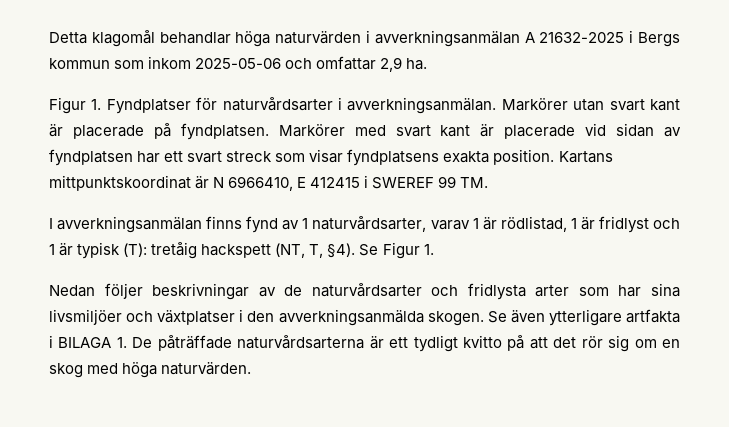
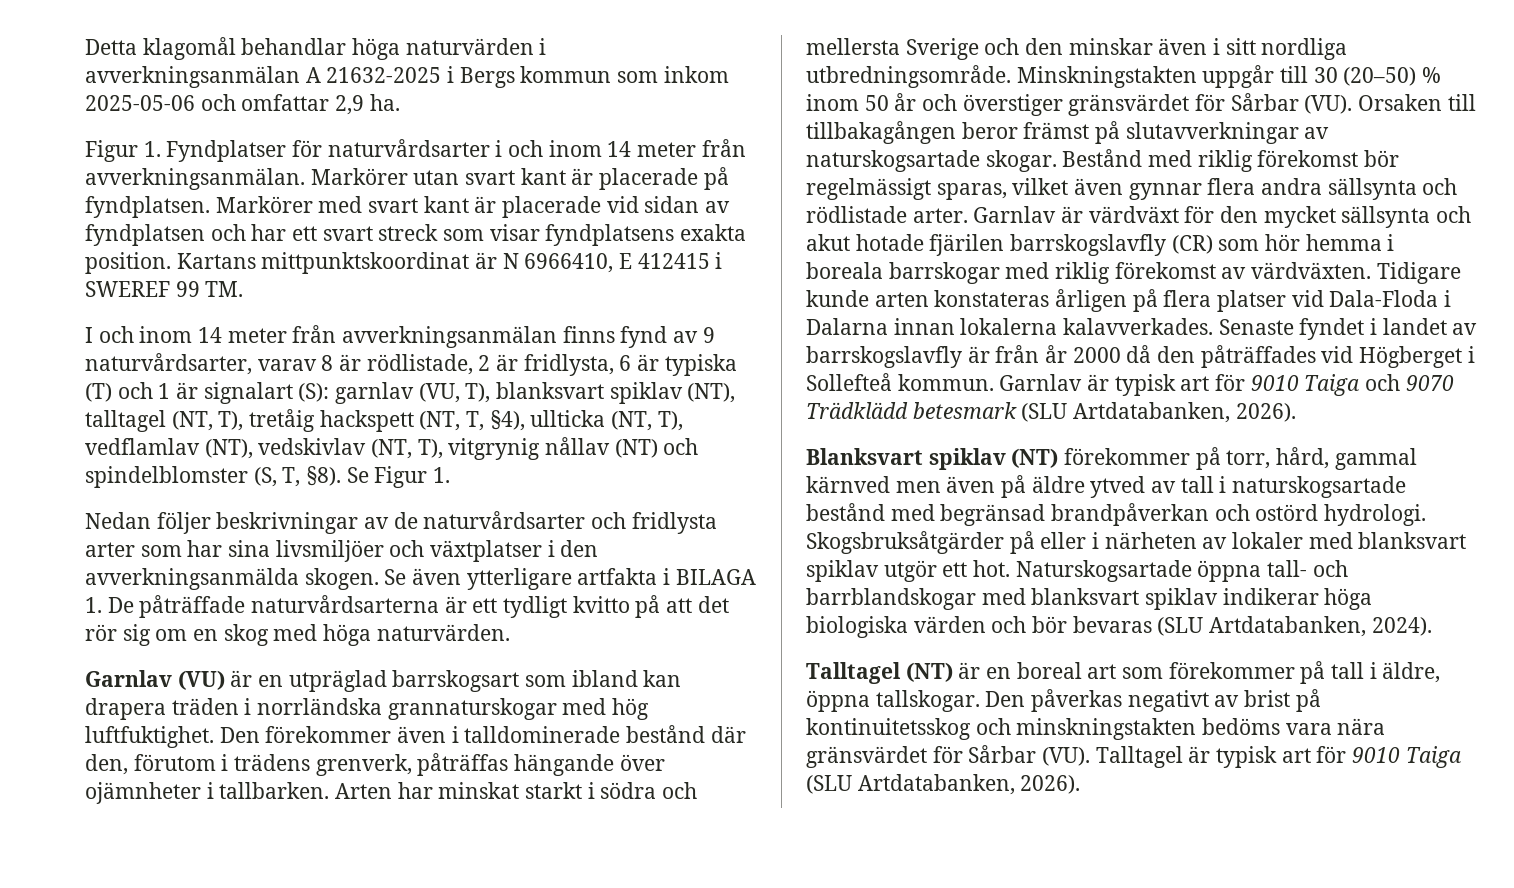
- Figur 1. Fyndplatser för naturvårdsarter i avverkningsanmälan.
+ Figur 1. Fyndplatser för naturvårdsarter i och inom 14 meter från avverkningsanmälan.
- Markörer med svart kant är placerade vid sidan av fyndplatsen har ett svart streck som visar fyndplatsens exakta position.
+ Markörer med svart kant är placerade vid sidan av fyndplatsen och har ett svart streck som visar fyndplatsens exakta position.
- I avverkningsanmälan finns fynd av 1 naturvårdsarter, varav 1 är rödlistad, 1 är fridlyst och 1 är typisk (T): tretåig hackspett (NT, T, §4).
+ I och inom 14 meter från avverkningsanmälan finns fynd av 9 naturvårdsarter, varav 8 är rödlistade, 2 är fridlysta, 6 är typiska (T) och 1 är signalart (S): garnlav (VU, T), blanksvart spiklav (NT), talltagel (NT, T), tretåig hackspett (NT, T, §4), ullticka (NT, T), vedflamlav (NT), vedskivlav (NT, T), vitgrynig nållav (NT) och spindelblomster (S, T, §8).
+ Garnlav (VU) är en utpräglad barrskogsart som ibland kan drapera träden i norrländska grannaturskogar med hög luftfuktighet. Den förekommer även i talldominerade bestånd där den, förutom i trädens grenverk, påträffas hängande över ojämnheter i tallbarken. Arten har minskat starkt i södra och mellersta Sverige och den minskar även i sitt nordliga utbredningsområde. Minskningstakten uppgår till 30 (20–50) % inom 50 år och överstiger gränsvärdet för Sårbar (VU). Orsaken till tillbakagången beror främst på slutavverkningar av naturskogsartade skogar. Bestånd med riklig förekomst bör regelmässigt sparas, vilket även gynnar flera andra sällsynta och rödlistade arter. Garnlav är värdväxt för den mycket sällsynta och akut hotade fjärilen barrskogslavfly (CR) som hör hemma i boreala barrskogar med riklig förekomst av värdväxten. Tidigare kunde arten konstateras årligen på flera platser vid Dala-Floda i Dalarna innan lokalerna kalavverkades. Senaste fyndet i landet av barrskogslavfly är från år 2000 då den påträffades vid Högberget i Sollefteå kommun. Garnlav är typisk art för 9010 Taiga och 9070 Trädklädd betesmark (SLU Artdatabanken, 2026).
+ Blanksvart spiklav (NT) förekommer på torr, hård, gammal kärnved men även på äldre ytved av tall i naturskogsartade bestånd med begränsad brandpåverkan och ostörd hydrologi. Skogsbruksåtgärder på eller i närheten av lokaler med blanksvart spiklav utgör ett hot. Naturskogsartade öppna tall- och barrblandskogar med blanksvart spiklav indikerar höga biologiska värden och bör bevaras (SLU Artdatabanken, 2024).
+ Talltagel (NT) är en boreal art som förekommer på tall i äldre, öppna tallskogar. Den påverkas negativt av brist på kontinuitetsskog och minskningstakten bedöms vara nära gränsvärdet för Sårbar (VU). Talltagel är typisk art för 9010 Taiga (SLU Artdatabanken, 2026).

